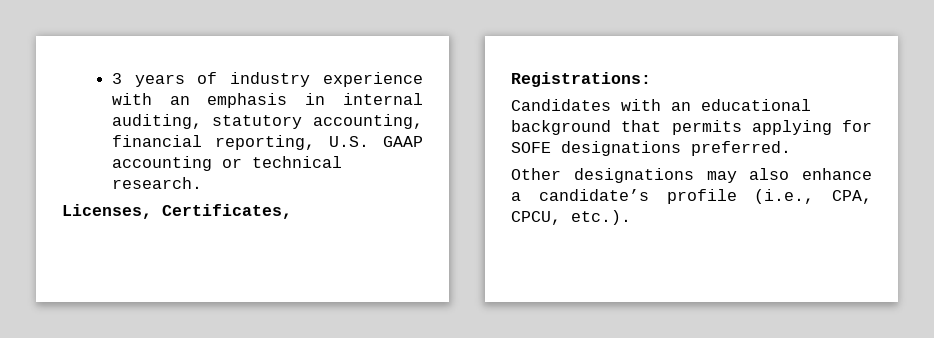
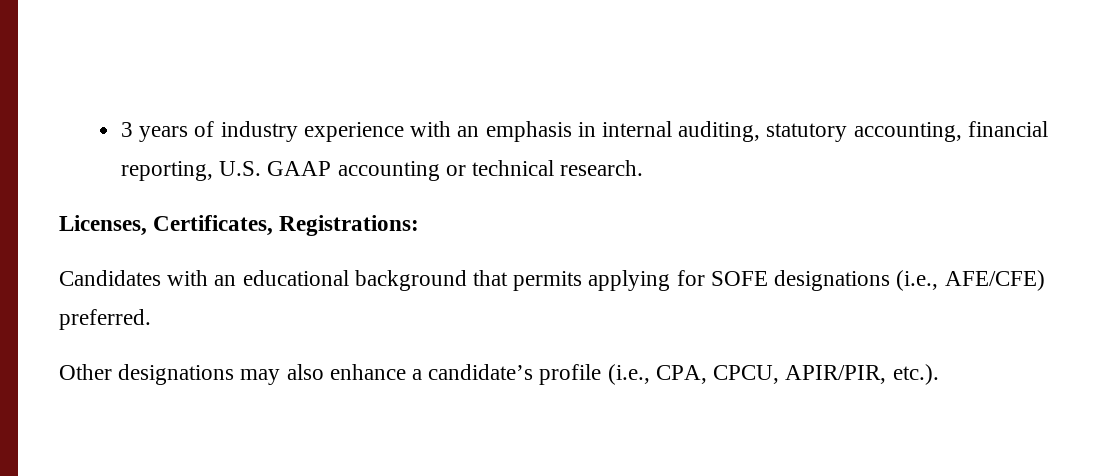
- Candidates with an educational background that permits applying for SOFE designations preferred.
+ Candidates with an educational background that permits applying for SOFE designations (i.e., AFE/CFE) preferred.
- Other designations may also enhance a candidate’s profile (i.e., CPA, CPCU, etc.).
+ Other designations may also enhance a candidate’s profile (i.e., CPA, CPCU, APIR/PIR, etc.).

